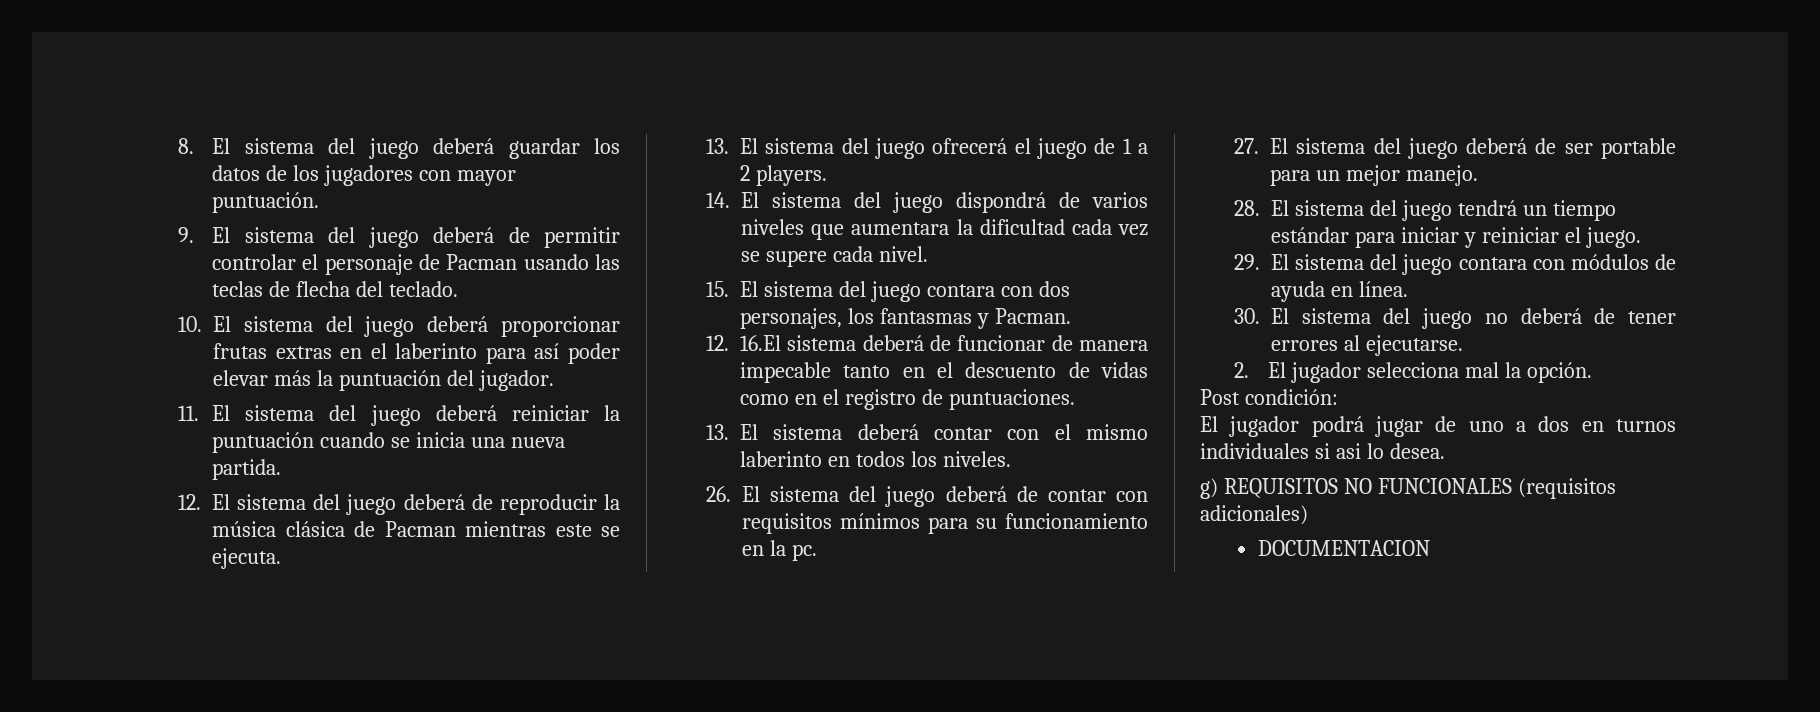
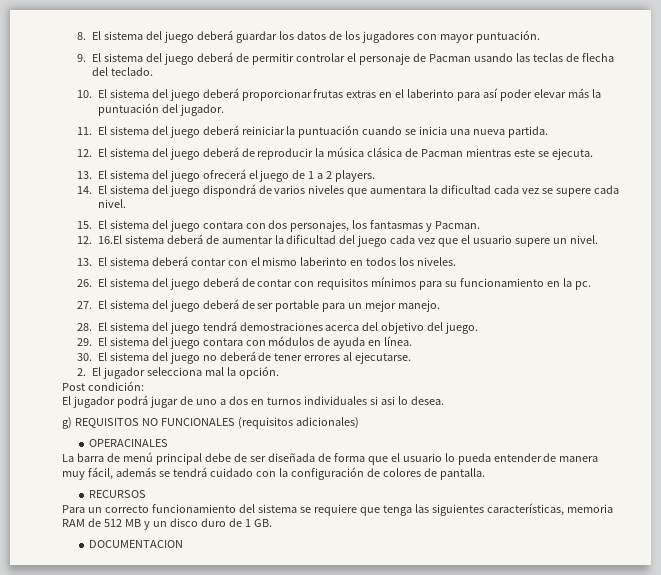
- 12. 16.El sistema deberá de funcionar de manera impecable tanto en el descuento de vidas como en el registro de puntuaciones.
+ 12. 16.El sistema deberá de aumentar la dificultad del juego cada vez que el usuario supere un nivel.
- 28. El sistema del juego tendrá un tiempo estándar para iniciar y reiniciar el juego.
+ 28. El sistema del juego tendrá demostraciones acerca del objetivo del juego.
+ OPERACINALES
+ La barra de menú principal debe de ser diseñada de forma que el usuario lo pueda entender de manera muy fácil, además se tendrá cuidado con la configuración de colores de pantalla.
+ RECURSOS
+ Para un correcto funcionamiento del sistema se requiere que tenga las siguientes características, memoria RAM de 512 MB y un disco duro de 1 GB.

